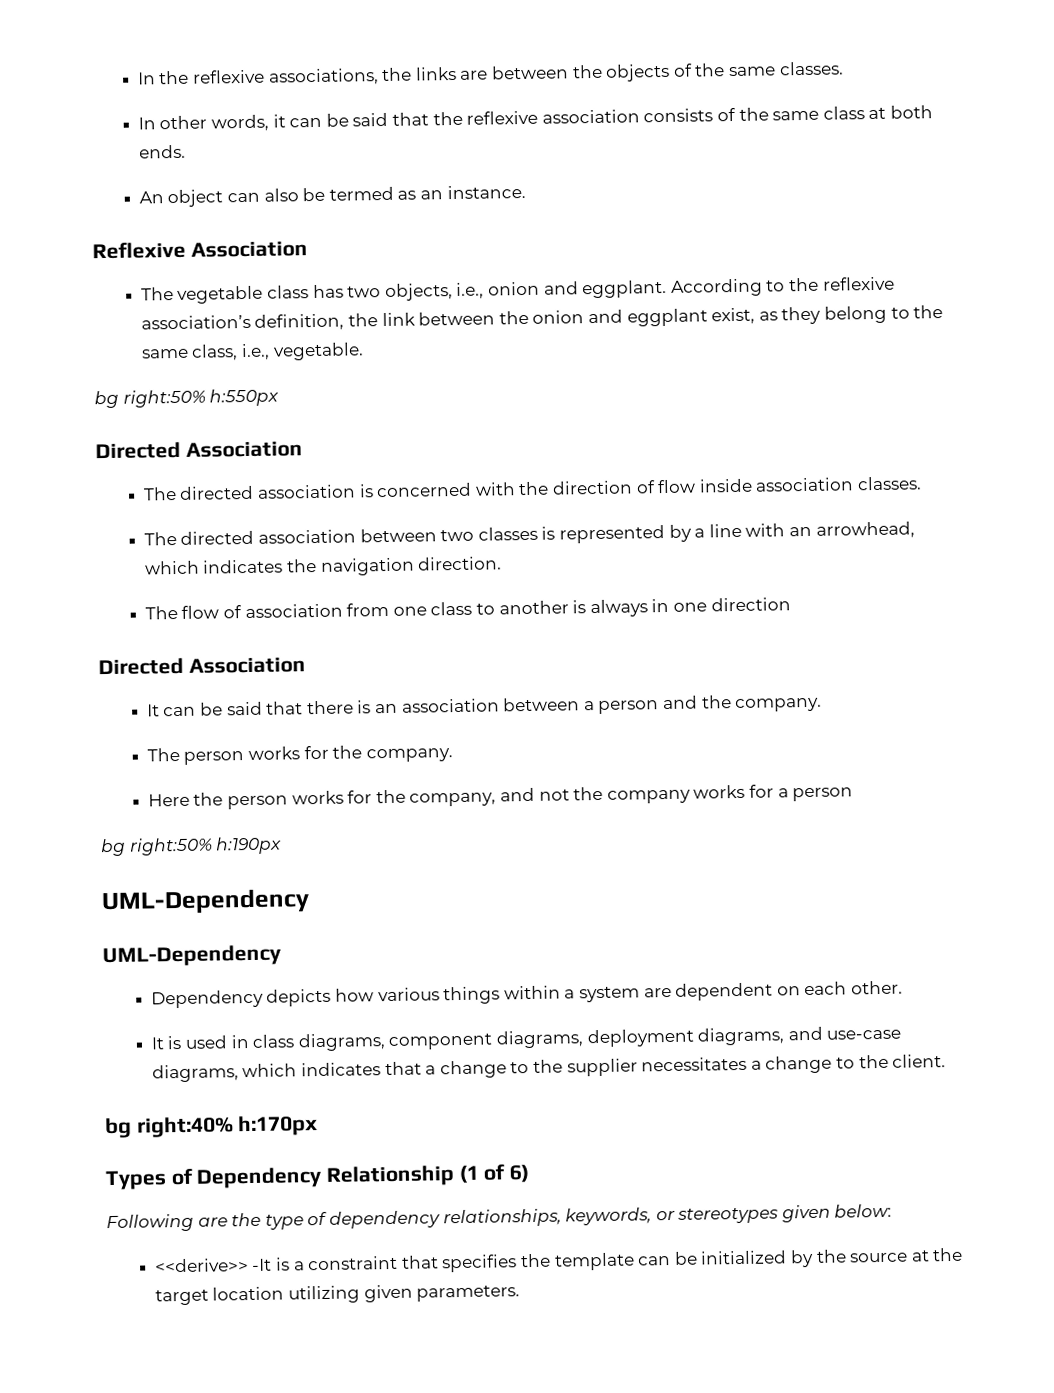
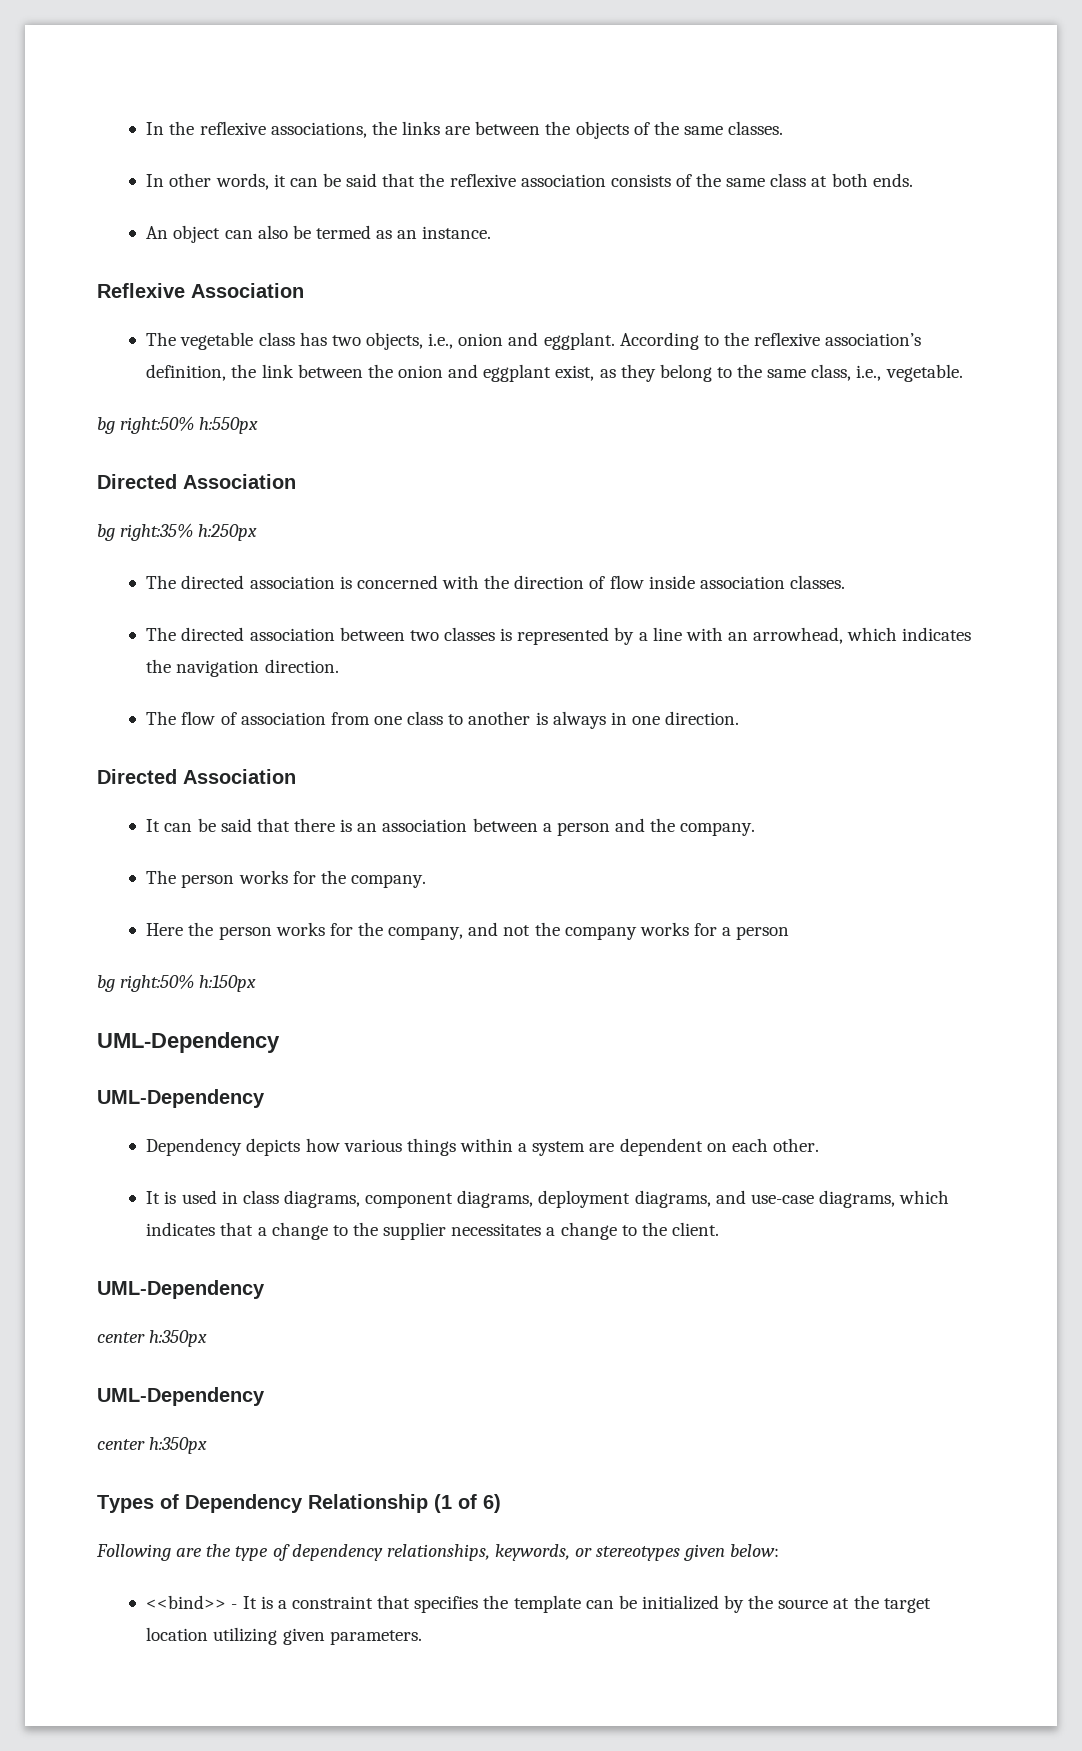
+ bg right:35% h:250px
- The flow of association from one class to another is always in one direction
+ The flow of association from one class to another is always in one direction.
- bg right:50% h:190px
+ bg right:50% h:150px
  It is used in class diagrams, component diagrams, deployment diagrams, and use-case diagrams, which indicates that a change to the supplier necessitates a change to the client.
- bg right:40% h:170px
+ UML-Dependency
+ center h:350px
+ UML-Dependency
+ center h:350px
- <<derive>> -It is a constraint that specifies the template can be initialized by the source at the target location utilizing given parameters.
+ <<bind>> - It is a constraint that specifies the template can be initialized by the source at the target location utilizing given parameters.

